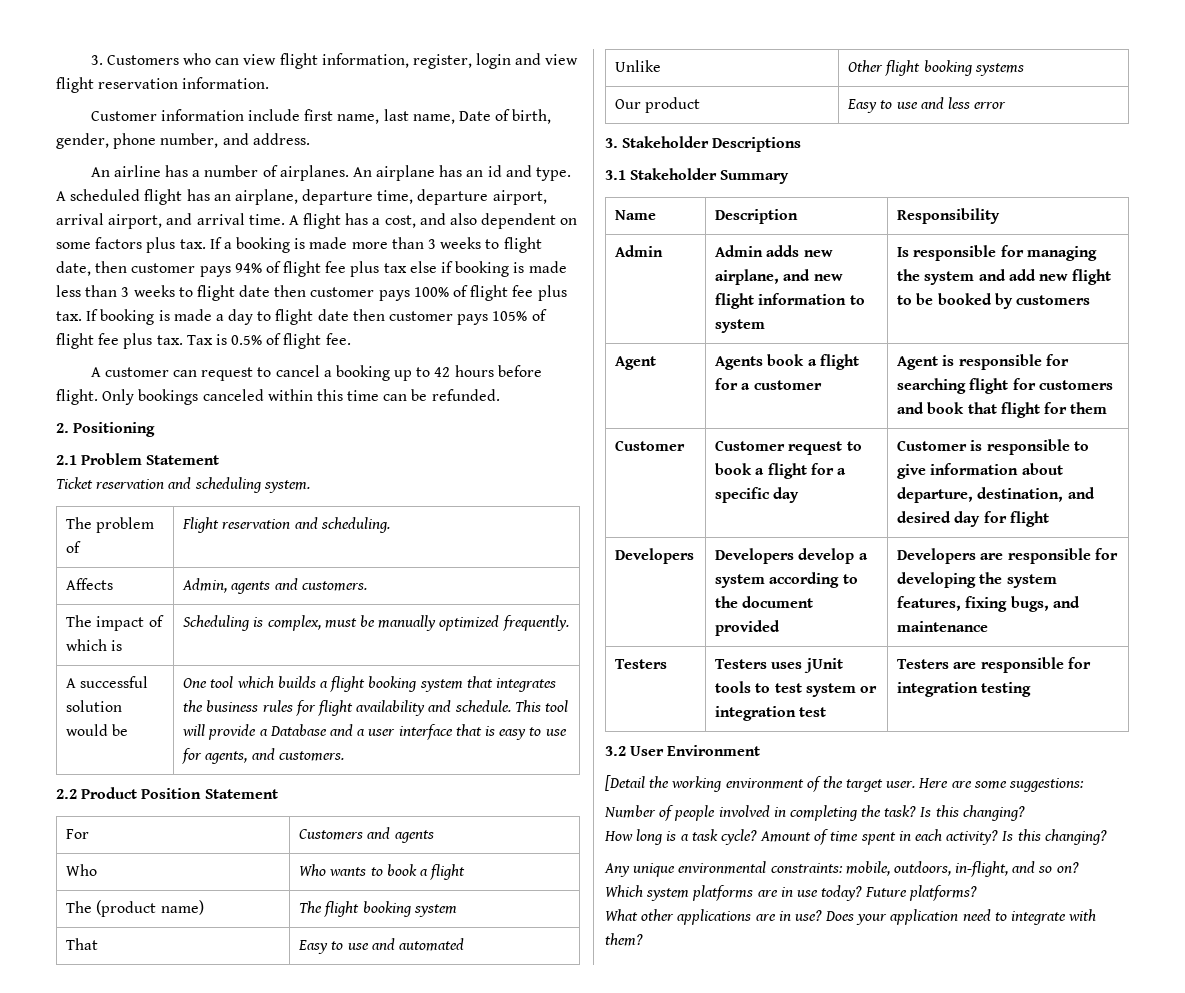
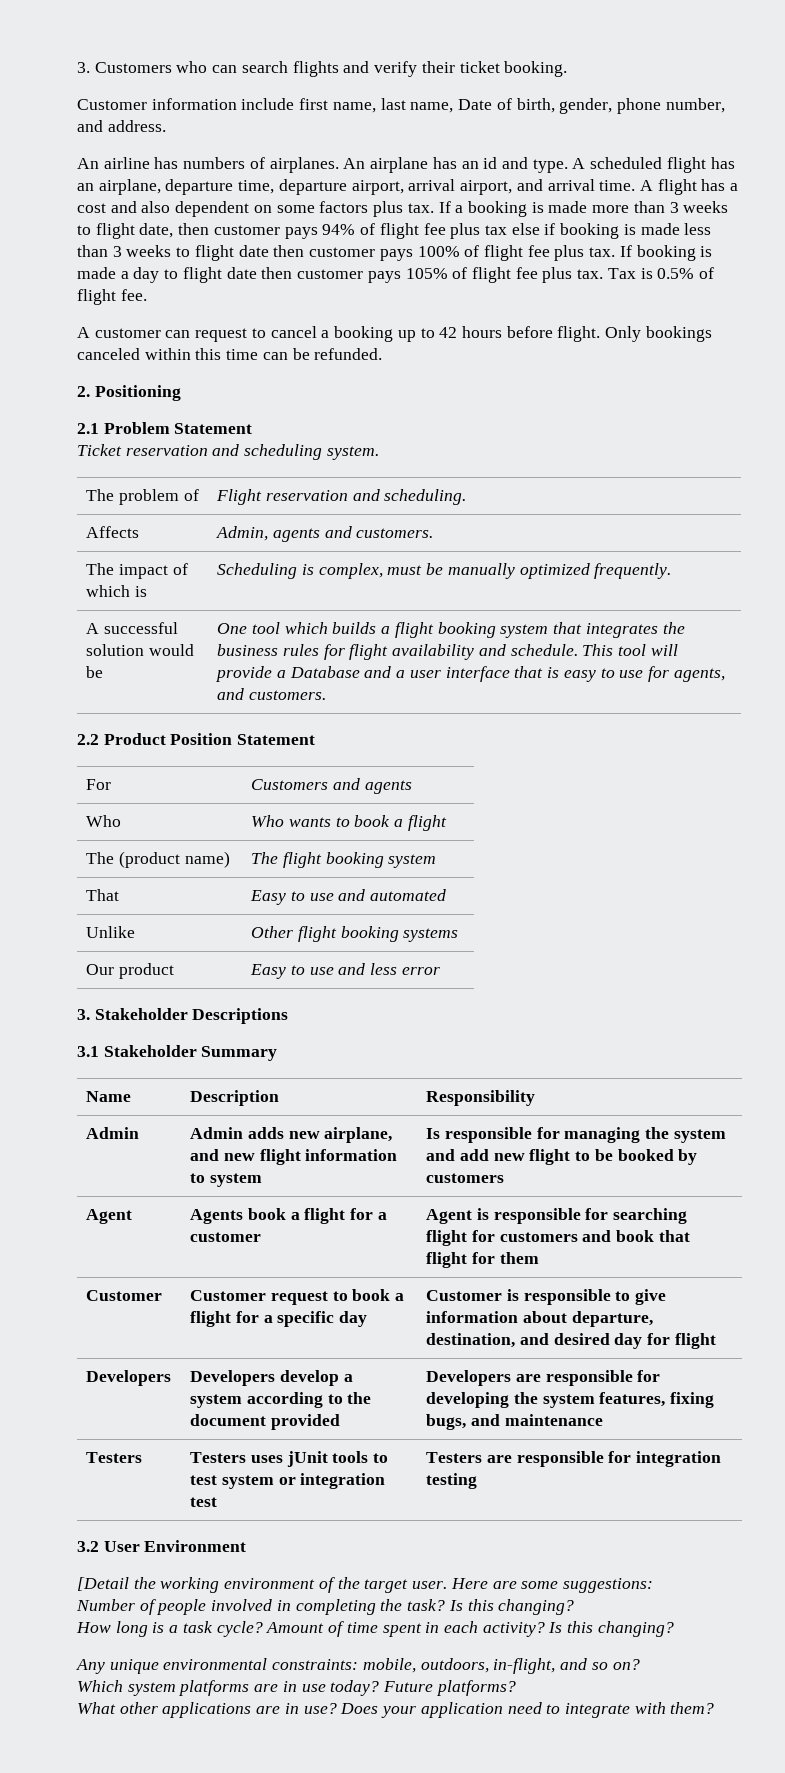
- 3. Customers who can view flight information, register, login and view flight reservation information.
+ 3. Customers who can search flights and verify their ticket booking.
- An airline has a number of airplanes.
+ An airline has numbers of airplanes.
- A flight has a cost, and also dependent on some factors plus tax.
+ A flight has a cost and also dependent on some factors plus tax.

